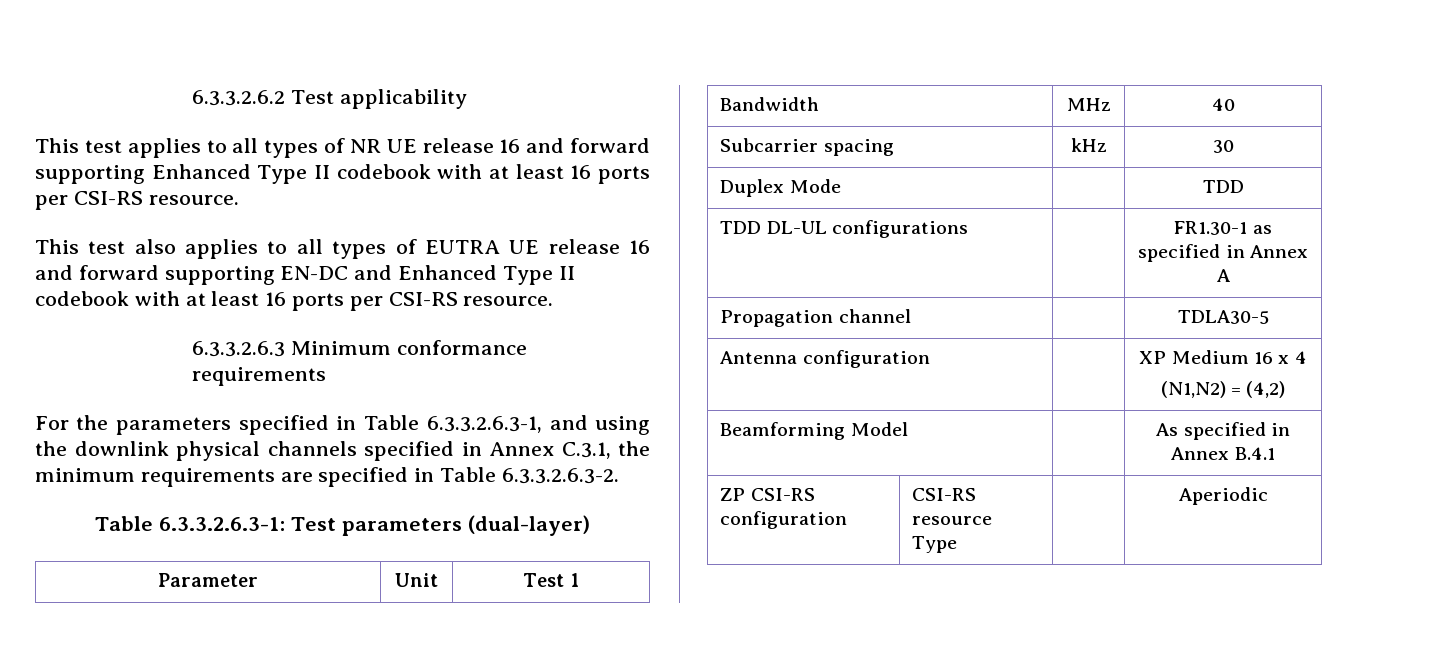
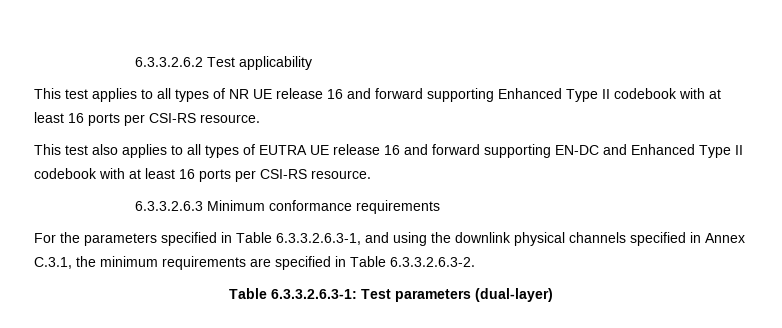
- Parameter | Unit | Test 1
- Bandwidth | MHz | 40
- Subcarrier spacing | kHz | 30
- Duplex Mode | | TDD
- TDD DL-UL configurations | | FR1.30-1 as specified in Annex A
- Propagation channel | | TDLA30-5
- Antenna configuration | | XP Medium 16 x 4
- (N1,N2) = (4,2)
- Beamforming Model | | As specified in Annex B.4.1
- ZP CSI-RS configuration | CSI-RS resource Type | | Aperiodic

